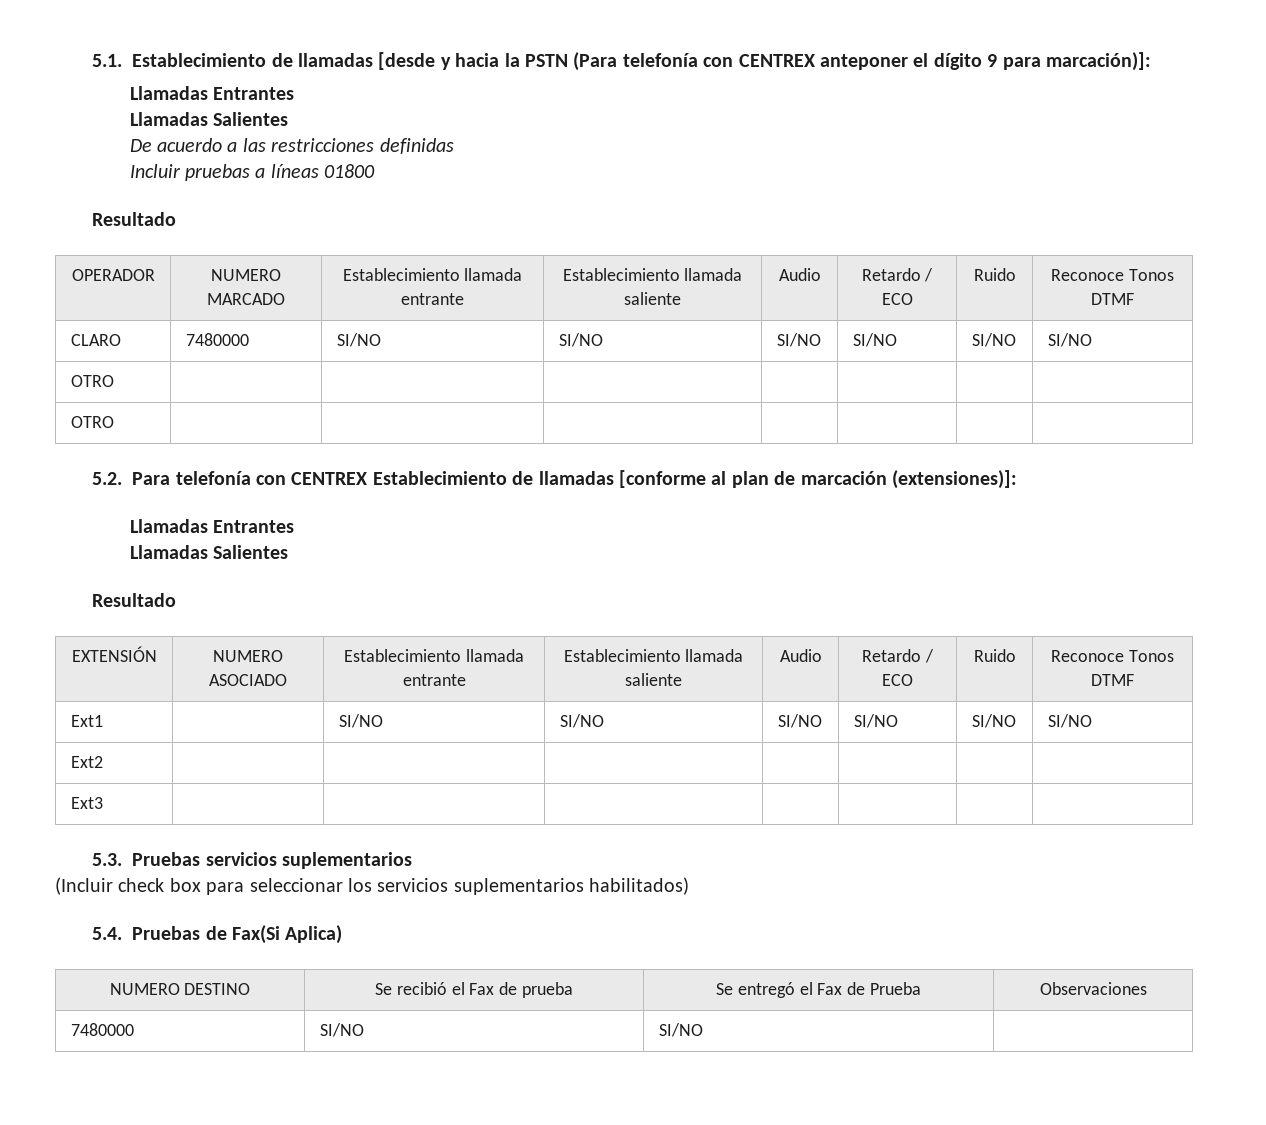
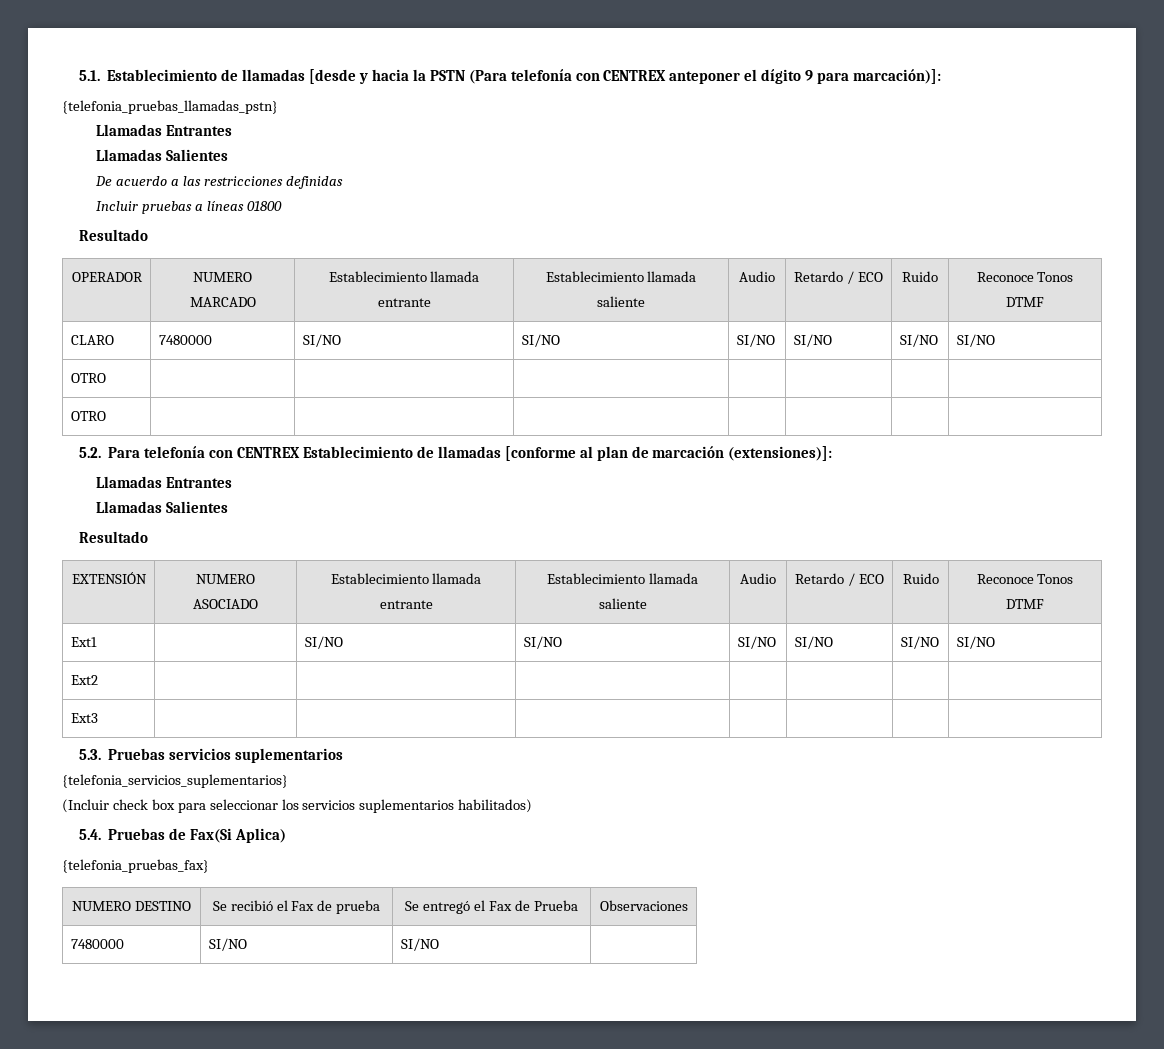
+ {telefonia_pruebas_llamadas_pstn}
+ {telefonia_servicios_suplementarios}
+ {telefonia_pruebas_fax}

